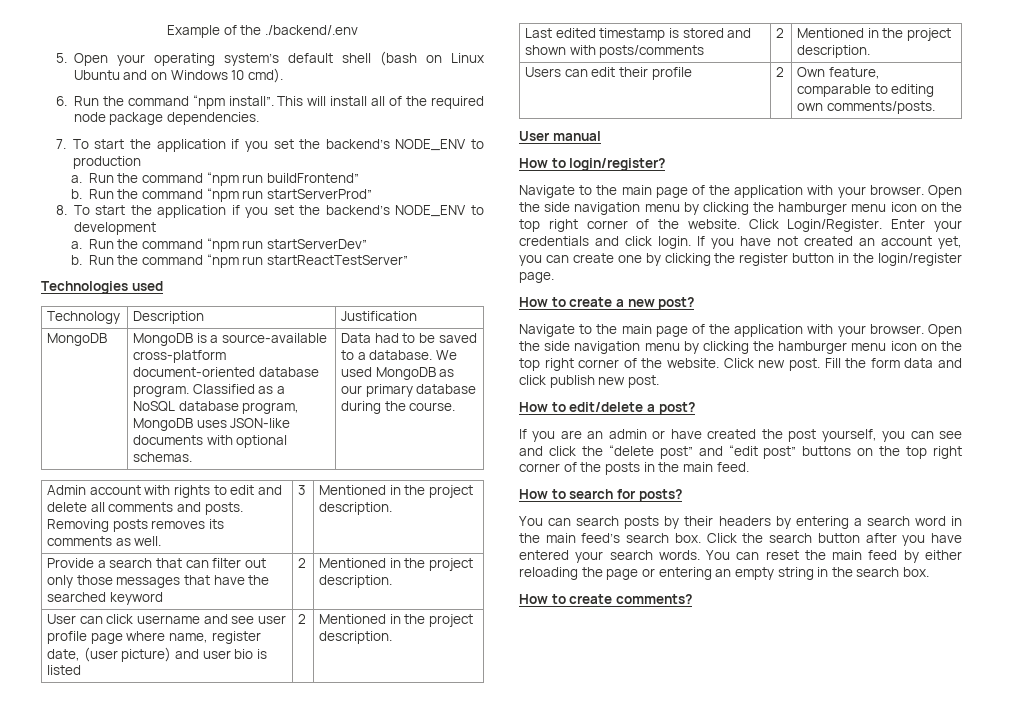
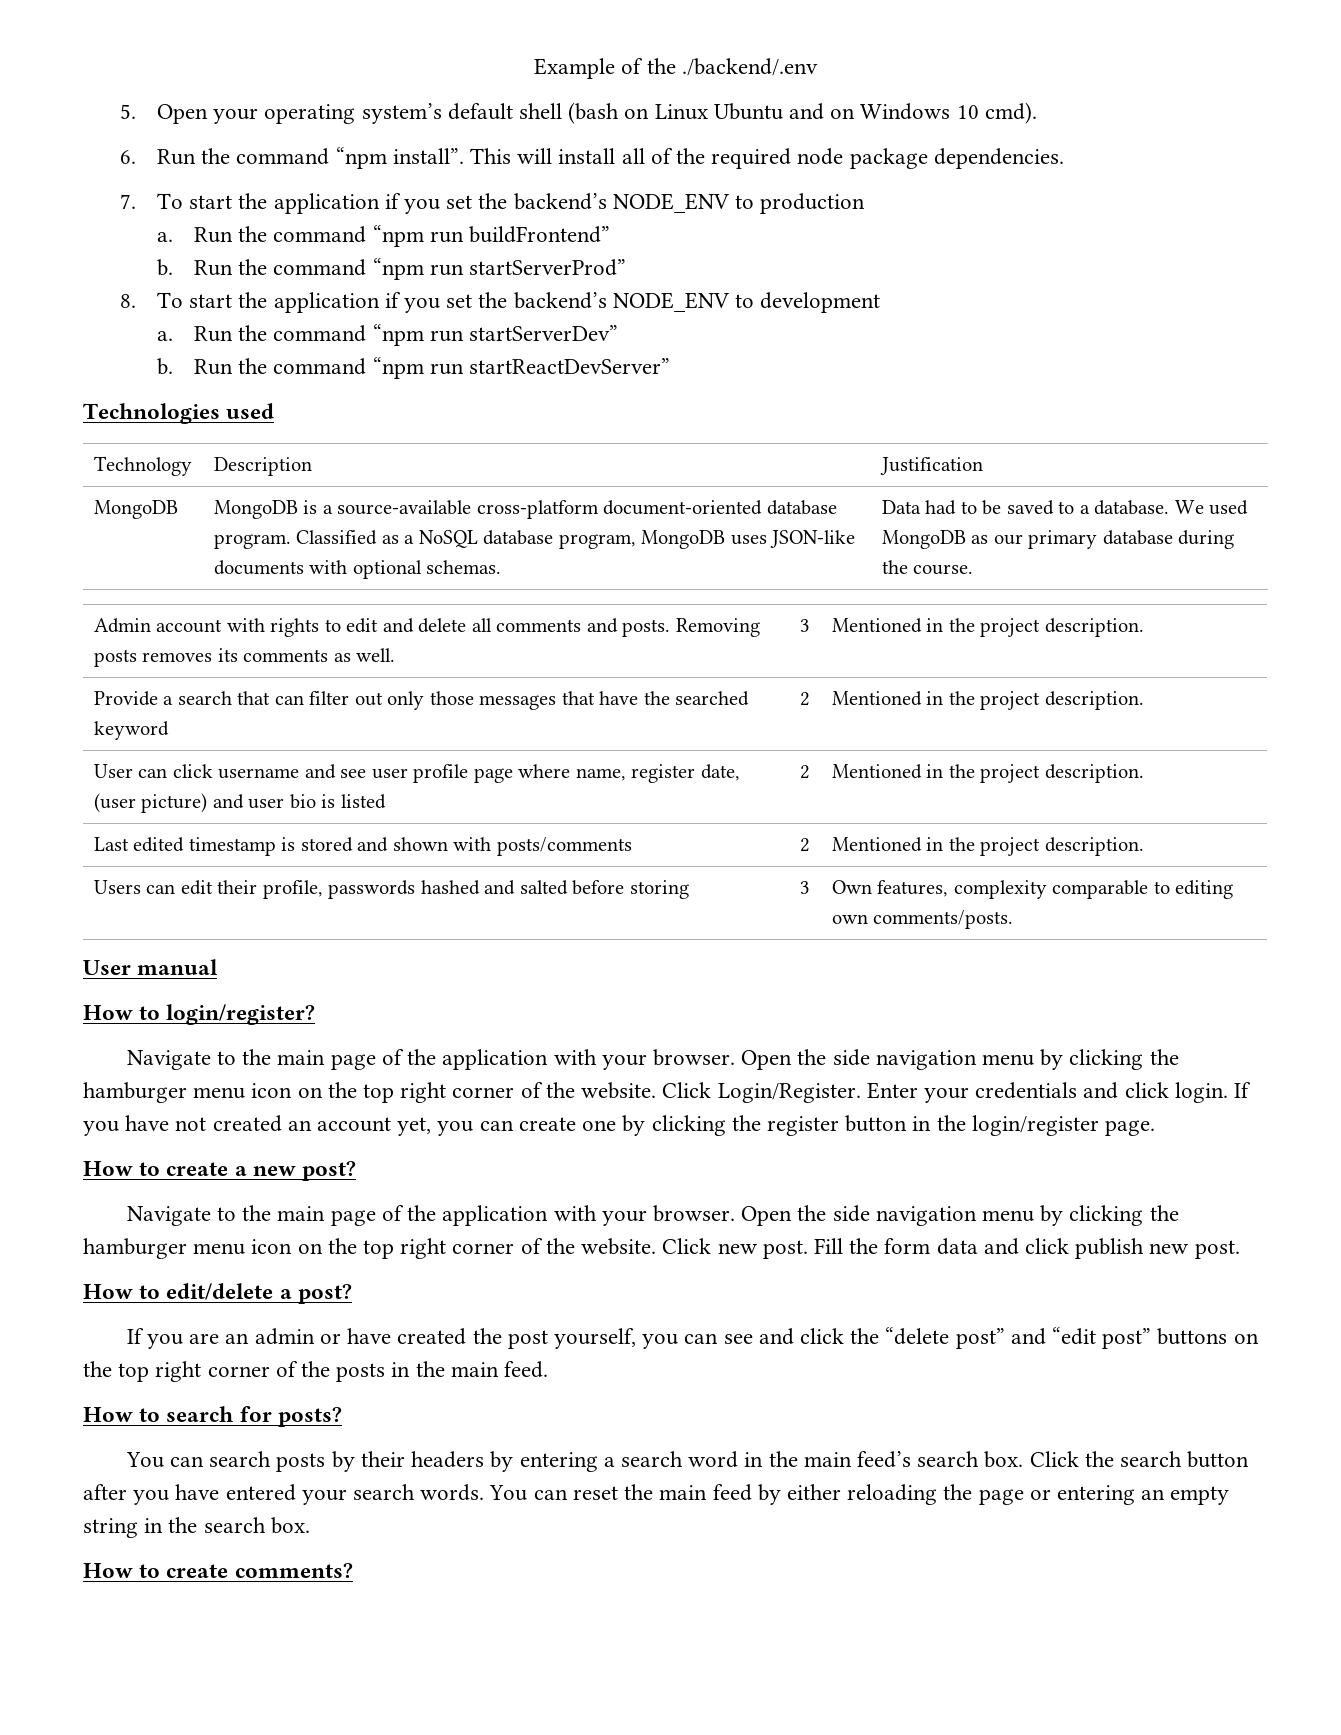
- Run the command “npm run startReactTestServer”
+ Run the command “npm run startReactDevServer”
- Users can edit their profile | 2 | Own feature, comparable to editing own comments/posts.
+ Users can edit their profile, passwords hashed and salted before storing | 3 | Own features, complexity comparable to editing own comments/posts.

